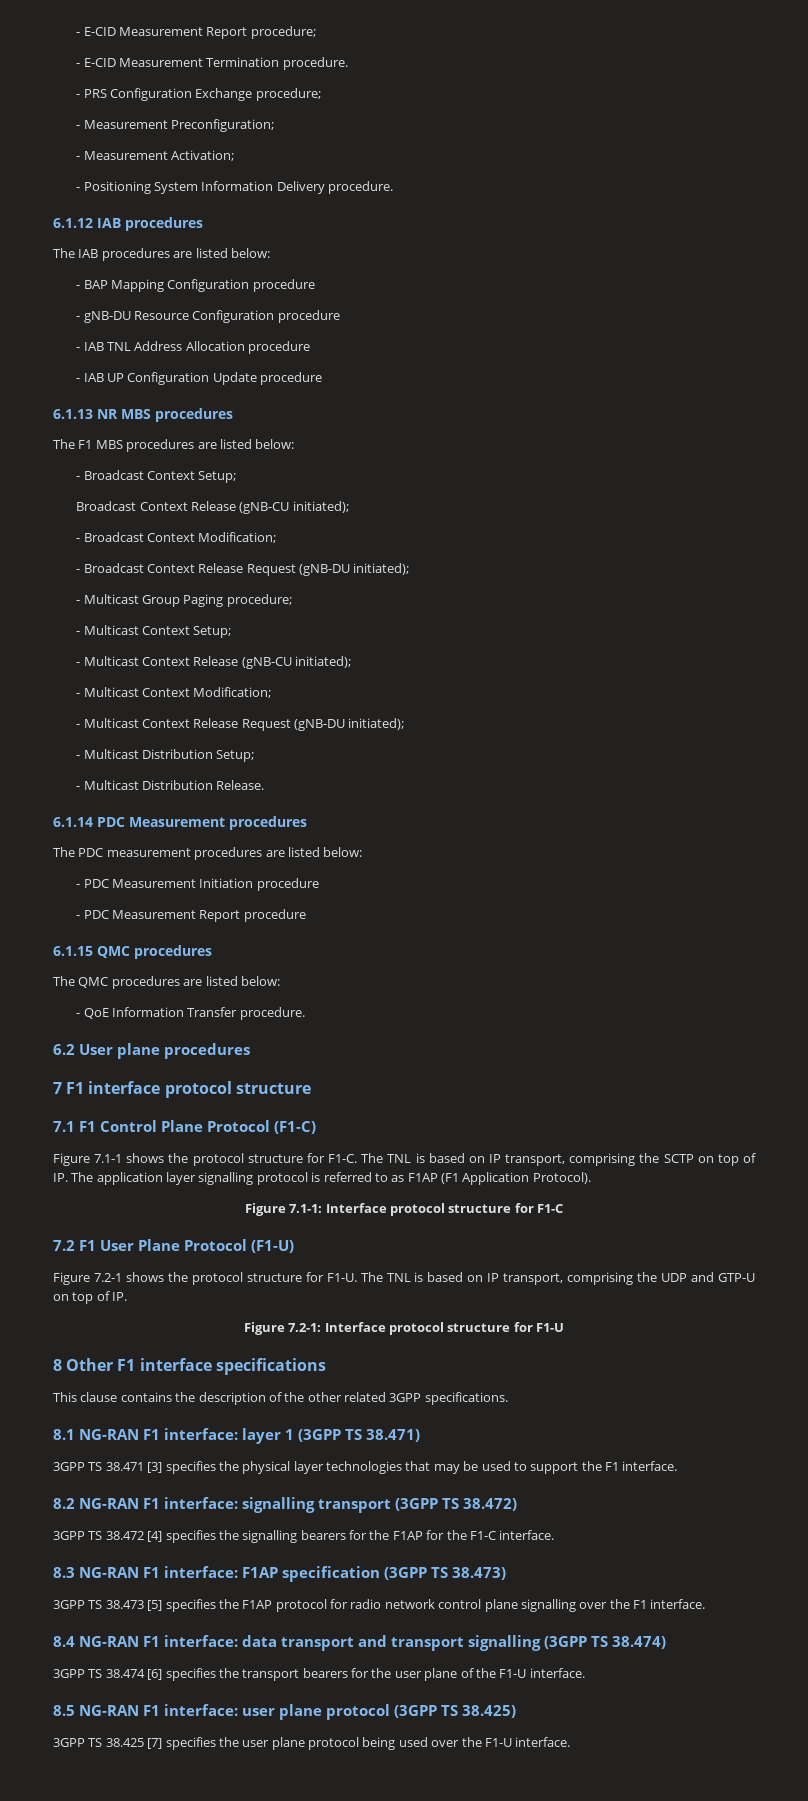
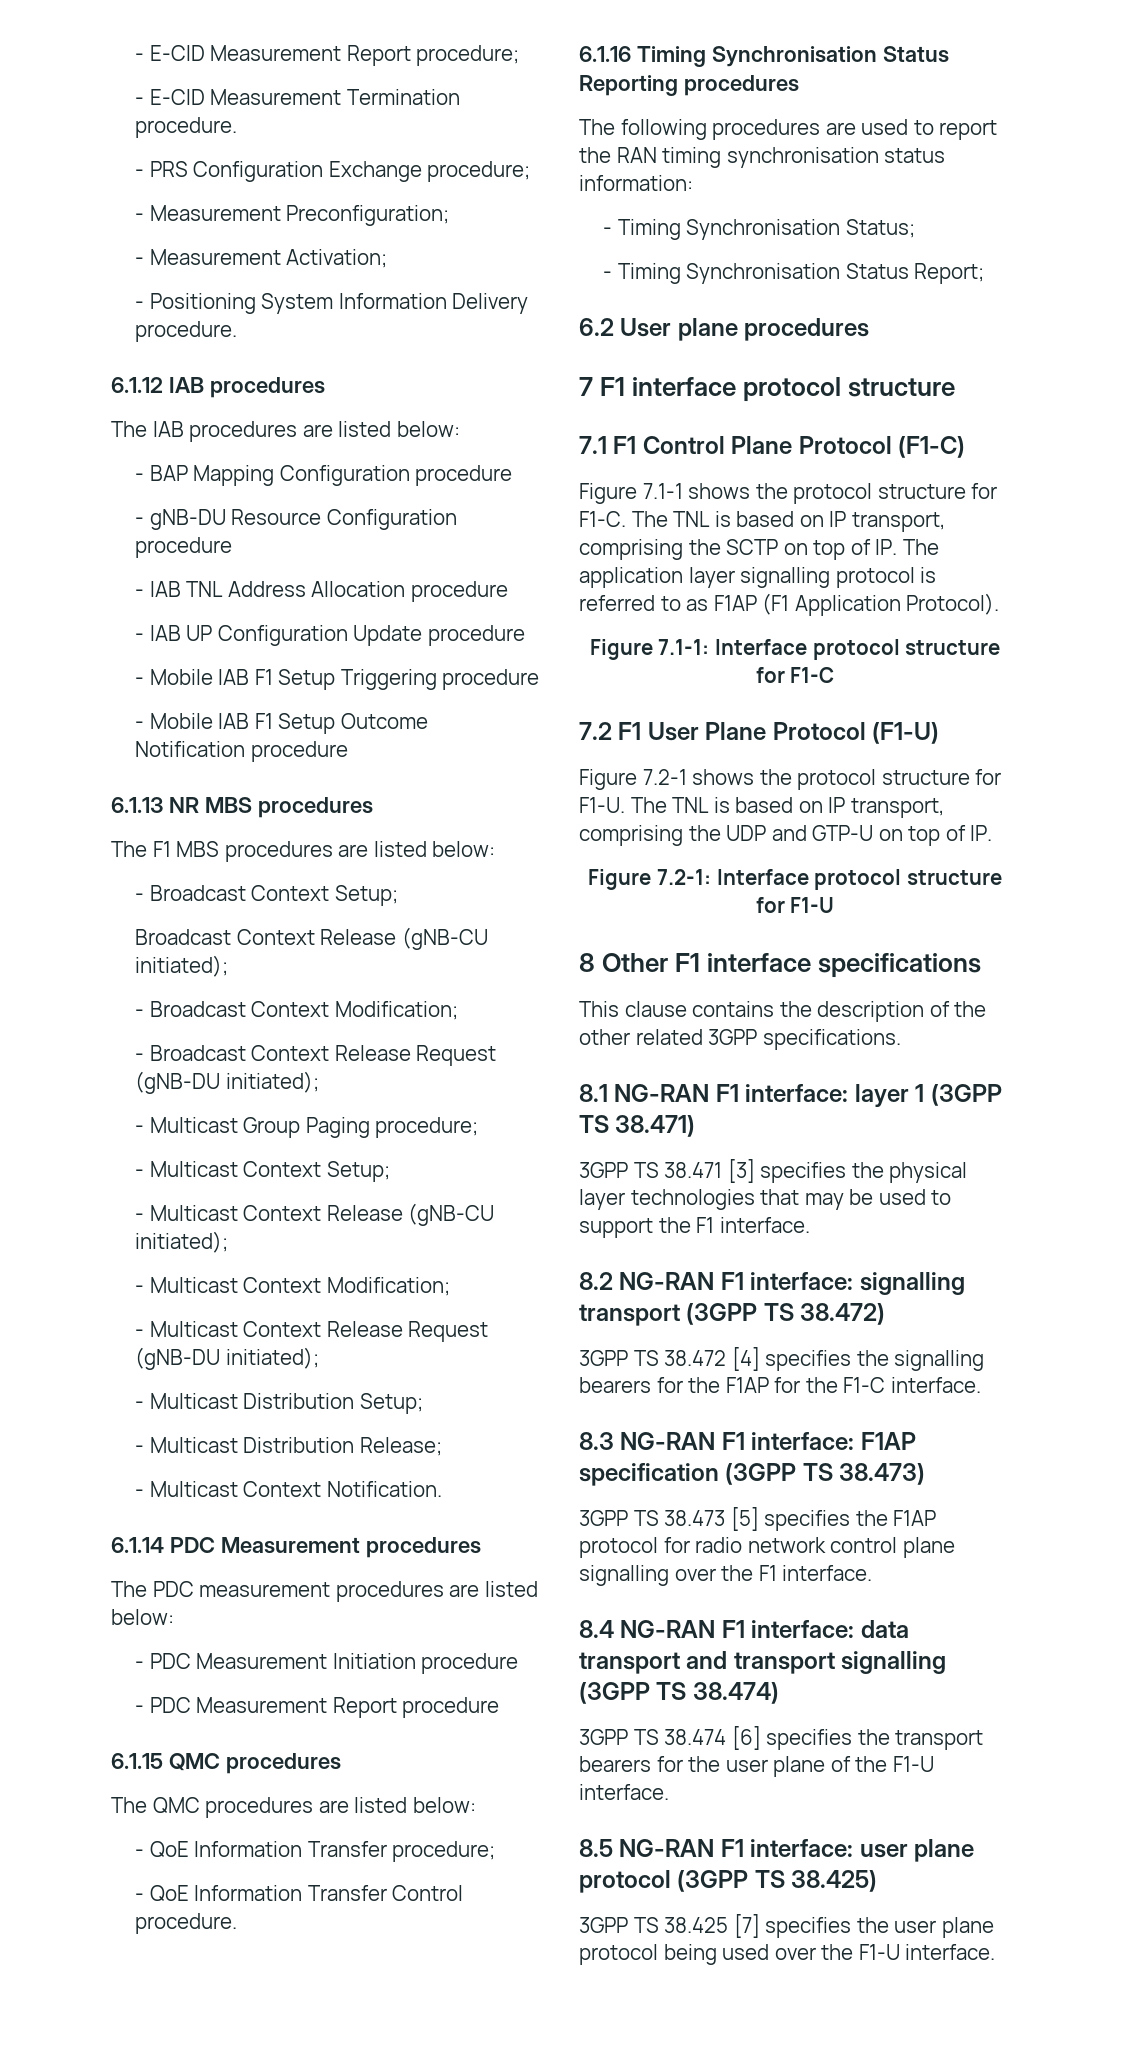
+ - Mobile IAB F1 Setup Triggering procedure
+ - Mobile IAB F1 Setup Outcome Notification procedure
- - Multicast Distribution Release.
+ - Multicast Distribution Release;
+ - Multicast Context Notification.
- - QoE Information Transfer procedure.
+ - QoE Information Transfer procedure;
+ - QoE Information Transfer Control procedure.
+ 6.1.16 Timing Synchronisation Status Reporting procedures
+ The following procedures are used to report the RAN timing synchronisation status information:
+ - Timing Synchronisation Status;
+ - Timing Synchronisation Status Report;

